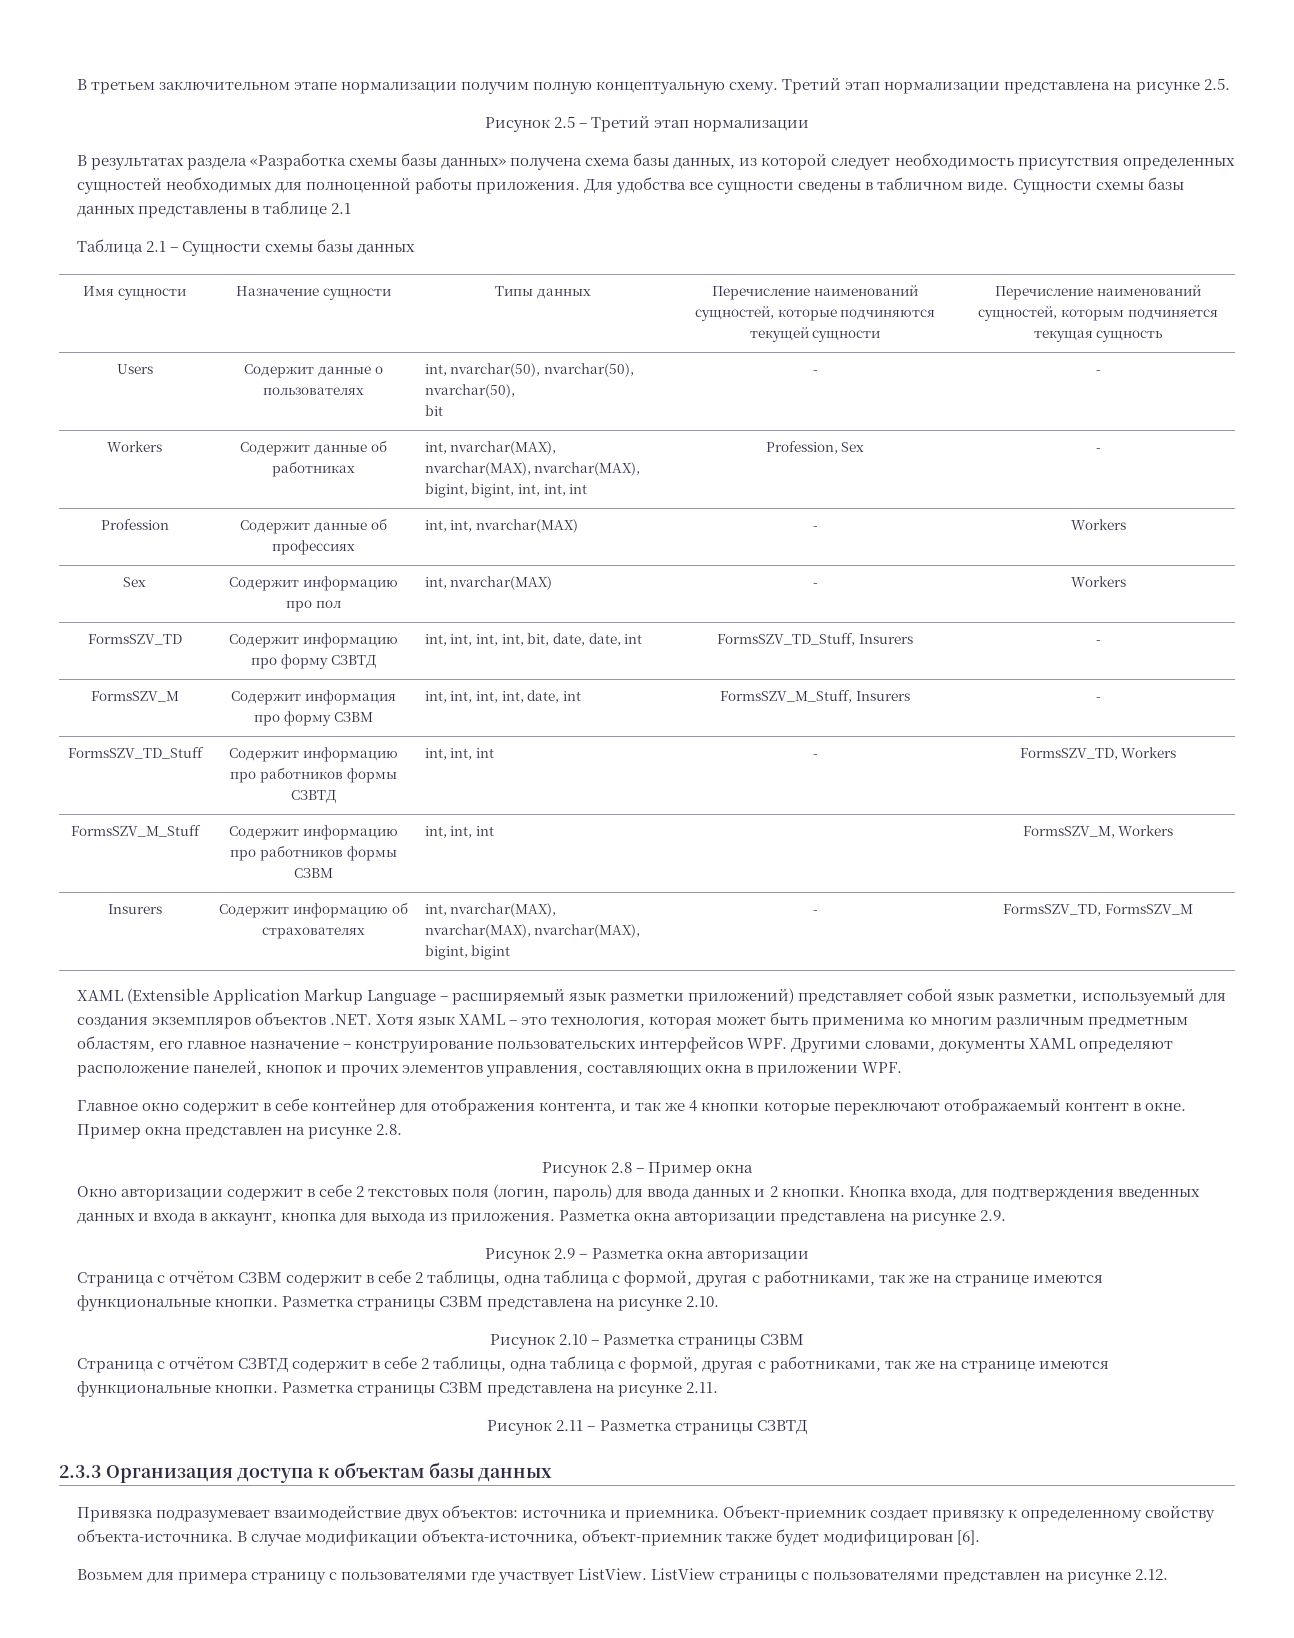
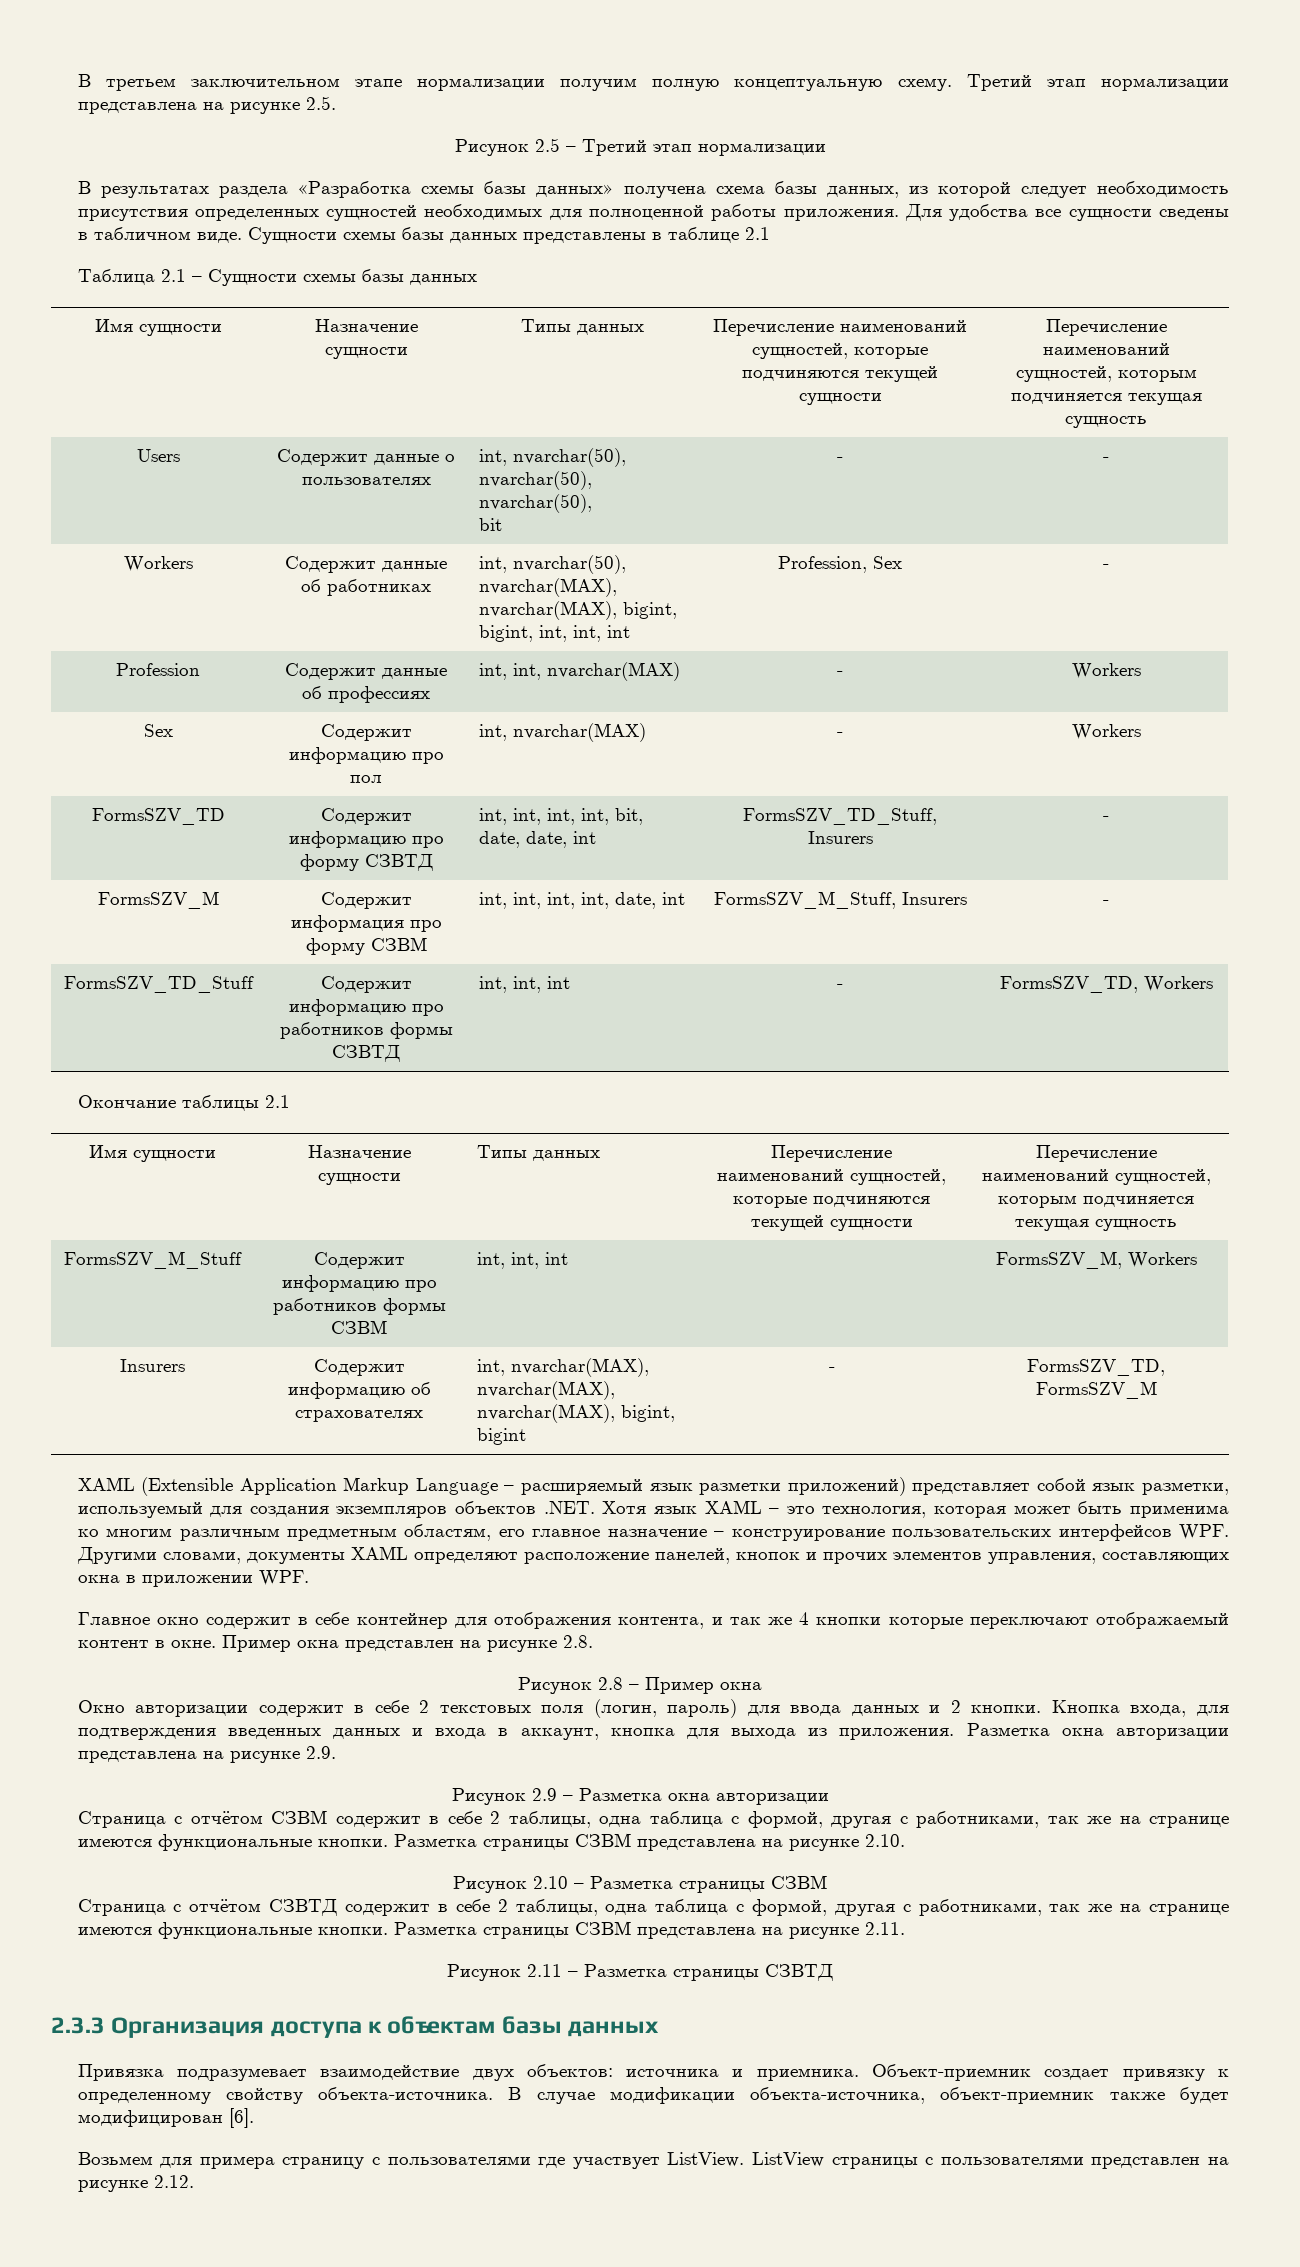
- Workers | Содержит данные об работниках | int, nvarchar(MAX), nvarchar(MAX), nvarchar(MAX), bigint, bigint, int, int, int | Profession, Sex | -
+ Workers | Содержит данные об работниках | int, nvarchar(50), nvarchar(MAX), nvarchar(MAX), bigint, bigint, int, int, int | Profession, Sex | -
+ Окончание таблицы 2.1
+ Имя сущности | Назначение сущности | Типы данных | Перечисление наименований сущностей, которые подчиняются текущей сущности | Перечисление наименований сущностей, которым подчиняется текущая сущность

